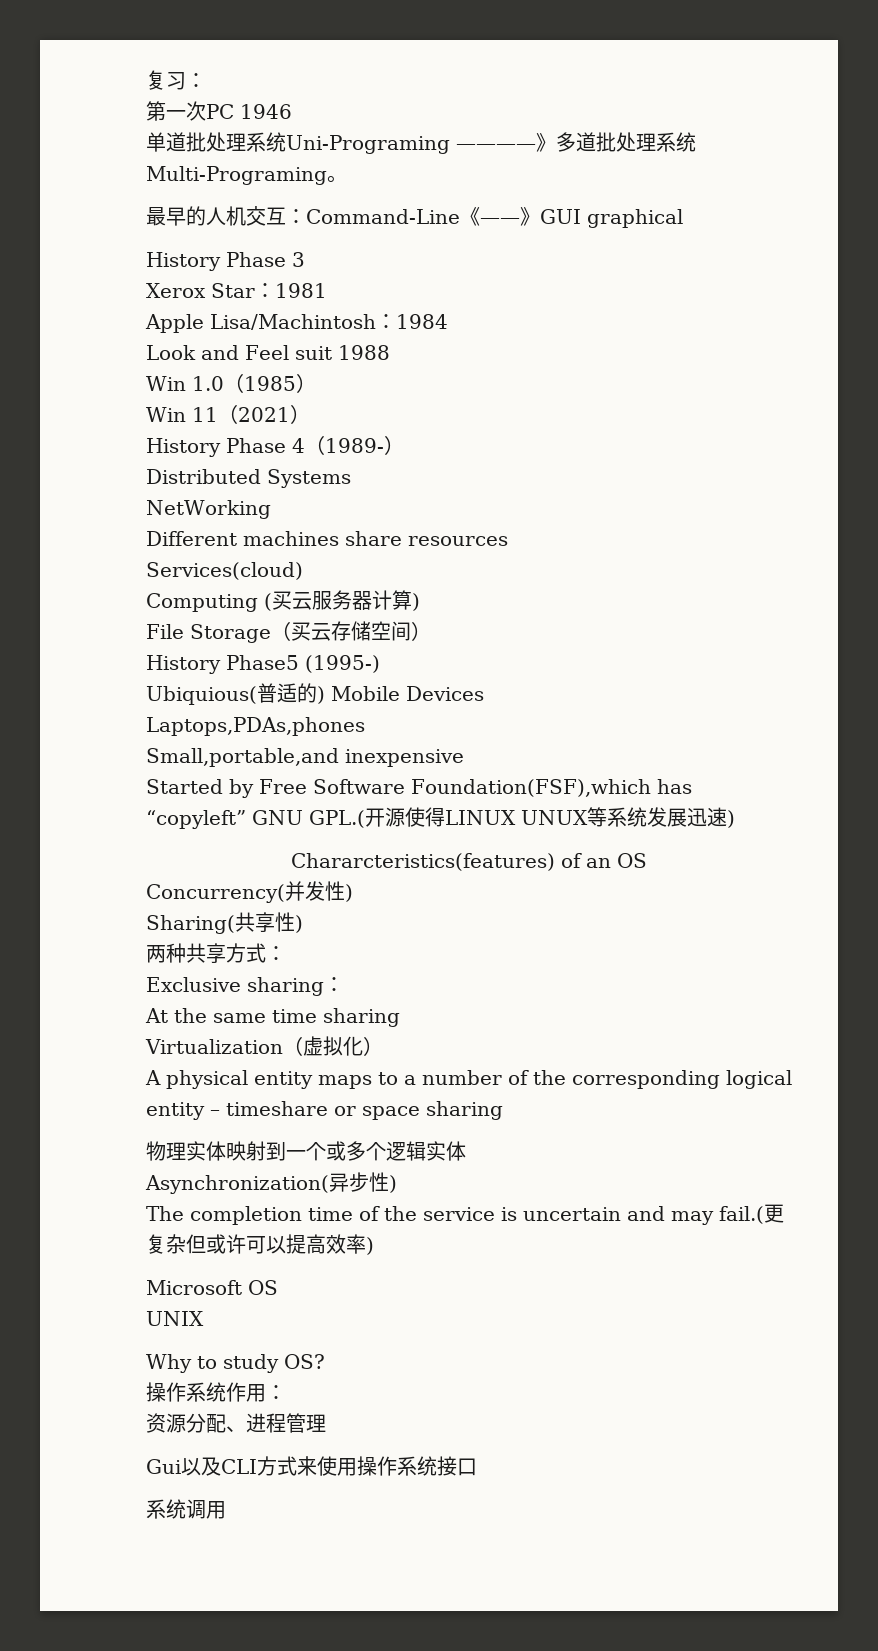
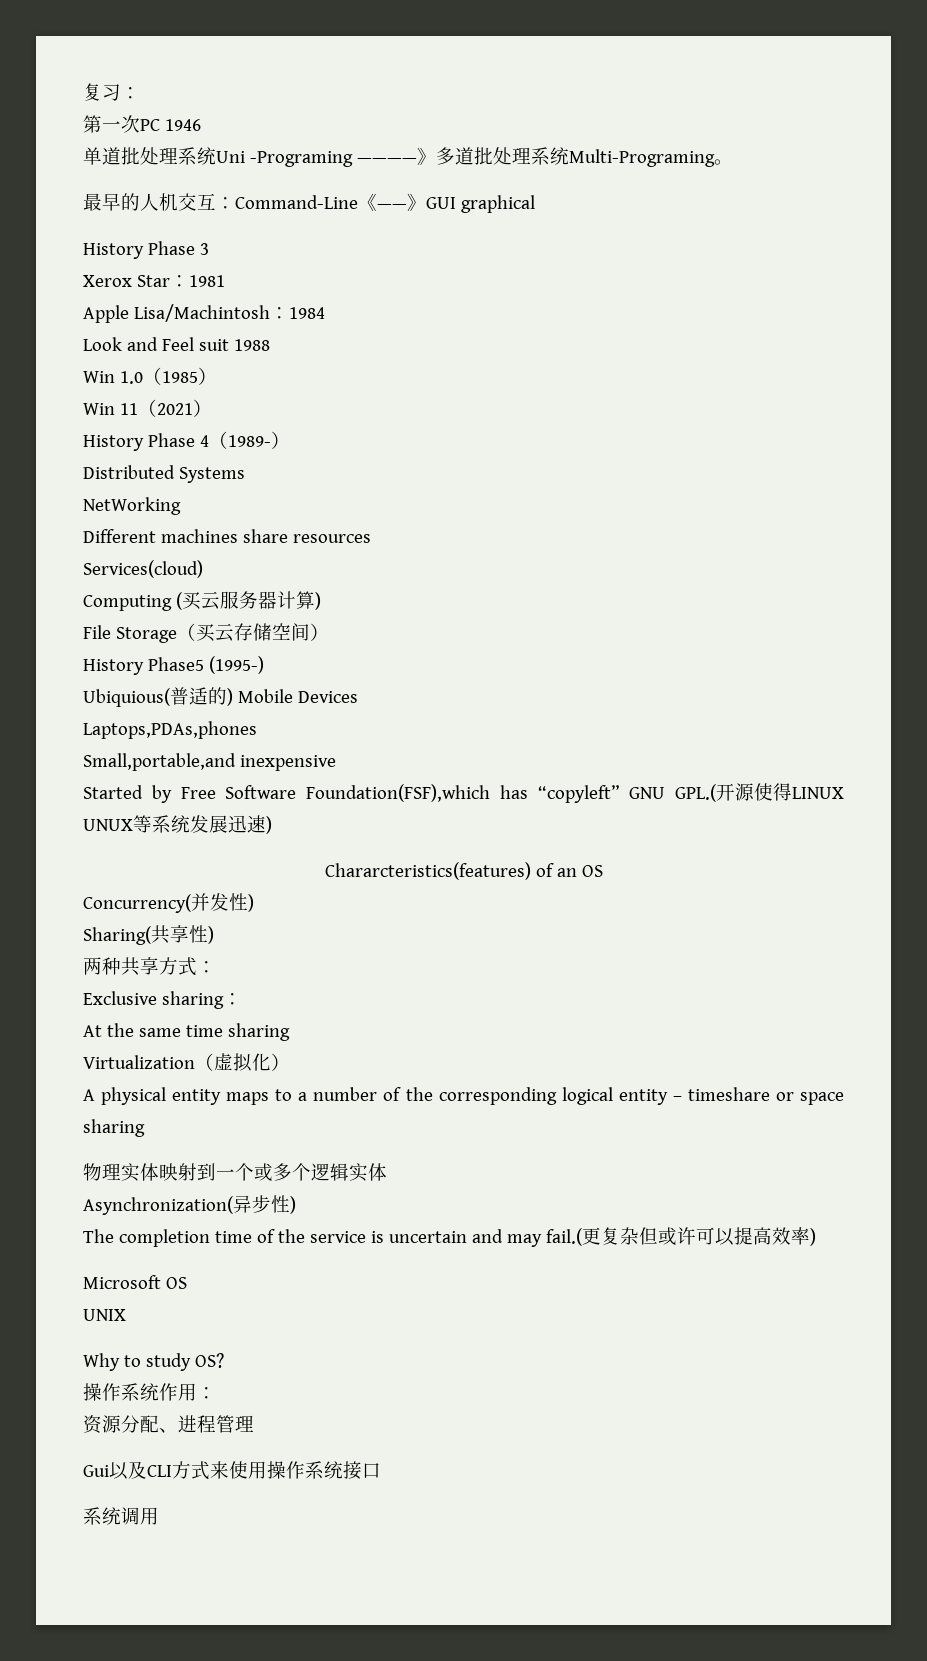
- 单道批处理系统Uni-Programing ————》多道批处理系统Multi-Programing。
+ 单道批处理系统Uni -Programing ————》多道批处理系统Multi-Programing。

